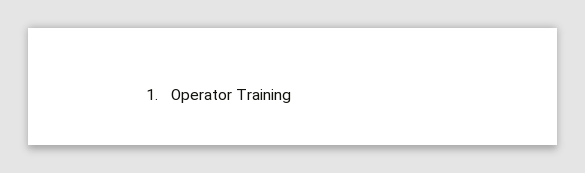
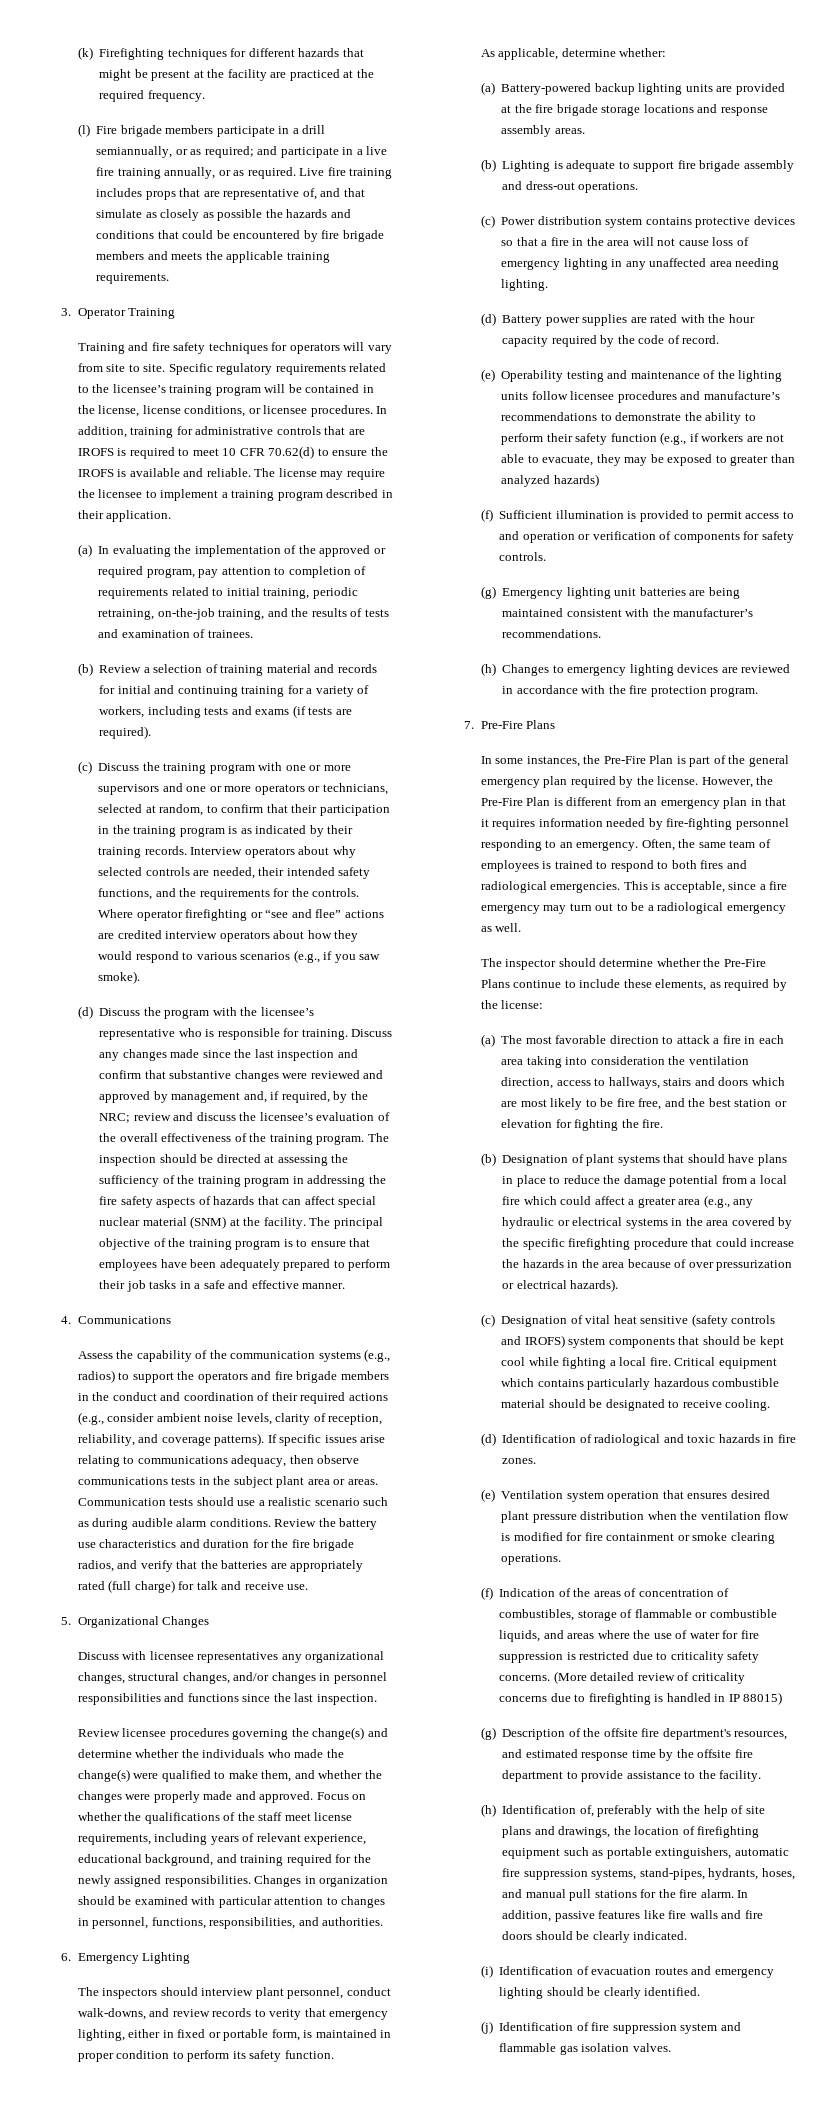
- 1. Operator Training
+ (k) Firefighting techniques for different hazards that might be present at the facility are practiced at the required frequency.
+ (l) Fire brigade members participate in a drill semiannually, or as required; and participate in a live fire training annually, or as required. Live fire training includes props that are representative of, and that simulate as closely as possible the hazards and conditions that could be encountered by fire brigade members and meets the applicable training requirements.
+ 3. Operator Training
+ Training and fire safety techniques for operators will vary from site to site. Specific regulatory requirements related to the licensee’s training program will be contained in the license, license conditions, or licensee procedures. In addition, training for administrative controls that are IROFS is required to meet 10 CFR 70.62(d) to ensure the IROFS is available and reliable. The license may require the licensee to implement a training program described in their application.
+ (a) In evaluating the implementation of the approved or required program, pay attention to completion of requirements related to initial training, periodic retraining, on-the-job training, and the results of tests and examination of trainees.
+ (b) Review a selection of training material and records for initial and continuing training for a variety of workers, including tests and exams (if tests are required).
+ (c) Discuss the training program with one or more supervisors and one or more operators or technicians, selected at random, to confirm that their participation in the training program is as indicated by their training records. Interview operators about why selected controls are needed, their intended safety functions, and the requirements for the controls. Where operator firefighting or “see and flee” actions are credited interview operators about how they would respond to various scenarios (e.g., if you saw smoke).
+ (d) Discuss the program with the licensee’s representative who is responsible for training. Discuss any changes made since the last inspection and confirm that substantive changes were reviewed and approved by management and, if required, by the NRC; review and discuss the licensee’s evaluation of the overall effectiveness of the training program. The inspection should be directed at assessing the sufficiency of the training program in addressing the fire safety aspects of hazards that can affect special nuclear material (SNM) at the facility. The principal objective of the training program is to ensure that employees have been adequately prepared to perform their job tasks in a safe and effective manner.
+ 4. Communications
+ Assess the capability of the communication systems (e.g., radios) to support the operators and fire brigade members in the conduct and coordination of their required actions (e.g., consider ambient noise levels, clarity of reception, reliability, and coverage patterns). If specific issues arise relating to communications adequacy, then observe communications tests in the subject plant area or areas. Communication tests should use a realistic scenario such as during audible alarm conditions. Review the battery use characteristics and duration for the fire brigade radios, and verify that the batteries are appropriately rated (full charge) for talk and receive use.
+ 5. Organizational Changes
+ Discuss with licensee representatives any organizational changes, structural changes, and/or changes in personnel responsibilities and functions since the last inspection.
+ Review licensee procedures governing the change(s) and determine whether the individuals who made the change(s) were qualified to make them, and whether the changes were properly made and approved. Focus on whether the qualifications of the staff meet license requirements, including years of relevant experience, educational background, and training required for the newly assigned responsibilities. Changes in organization should be examined with particular attention to changes in personnel, functions, responsibilities, and authorities.
+ 6. Emergency Lighting
+ The inspectors should interview plant personnel, conduct walk-downs, and review records to verity that emergency lighting, either in fixed or portable form, is maintained in proper condition to perform its safety function.
+ As applicable, determine whether:
+ (a) Battery-powered backup lighting units are provided at the fire brigade storage locations and response assembly areas.
+ (b) Lighting is adequate to support fire brigade assembly and dress-out operations.
+ (c) Power distribution system contains protective devices so that a fire in the area will not cause loss of emergency lighting in any unaffected area needing lighting.
+ (d) Battery power supplies are rated with the hour capacity required by the code of record.
+ (e) Operability testing and maintenance of the lighting units follow licensee procedures and manufacture’s recommendations to demonstrate the ability to perform their safety function (e.g., if workers are not able to evacuate, they may be exposed to greater than analyzed hazards)
+ (f) Sufficient illumination is provided to permit access to and operation or verification of components for safety controls.
+ (g) Emergency lighting unit batteries are being maintained consistent with the manufacturer’s recommendations.
+ (h) Changes to emergency lighting devices are reviewed in accordance with the fire protection program.
+ 7. Pre-Fire Plans
+ In some instances, the Pre-Fire Plan is part of the general emergency plan required by the license. However, the Pre-Fire Plan is different from an emergency plan in that it requires information needed by fire-fighting personnel responding to an emergency. Often, the same team of employees is trained to respond to both fires and radiological emergencies. This is acceptable, since a fire emergency may turn out to be a radiological emergency as well.
+ The inspector should determine whether the Pre-Fire Plans continue to include these elements, as required by the license:
+ (a) The most favorable direction to attack a fire in each area taking into consideration the ventilation direction, access to hallways, stairs and doors which are most likely to be fire free, and the best station or elevation for fighting the fire.
+ (b) Designation of plant systems that should have plans in place to reduce the damage potential from a local fire which could affect a greater area (e.g., any hydraulic or electrical systems in the area covered by the specific firefighting procedure that could increase the hazards in the area because of over pressurization or electrical hazards).
+ (c) Designation of vital heat sensitive (safety controls and IROFS) system components that should be kept cool while fighting a local fire. Critical equipment which contains particularly hazardous combustible material should be designated to receive cooling.
+ (d) Identification of radiological and toxic hazards in fire zones.
+ (e) Ventilation system operation that ensures desired plant pressure distribution when the ventilation flow is modified for fire containment or smoke clearing operations.
+ (f) Indication of the areas of concentration of combustibles, storage of flammable or combustible liquids, and areas where the use of water for fire suppression is restricted due to criticality safety concerns. (More detailed review of criticality concerns due to firefighting is handled in IP 88015)
+ (g) Description of the offsite fire department's resources, and estimated response time by the offsite fire department to provide assistance to the facility.
+ (h) Identification of, preferably with the help of site plans and drawings, the location of firefighting equipment such as portable extinguishers, automatic fire suppression systems, stand-pipes, hydrants, hoses, and manual pull stations for the fire alarm. In addition, passive features like fire walls and fire doors should be clearly indicated.
+ (i) Identification of evacuation routes and emergency lighting should be clearly identified.
+ (j) Identification of fire suppression system and flammable gas isolation valves.

